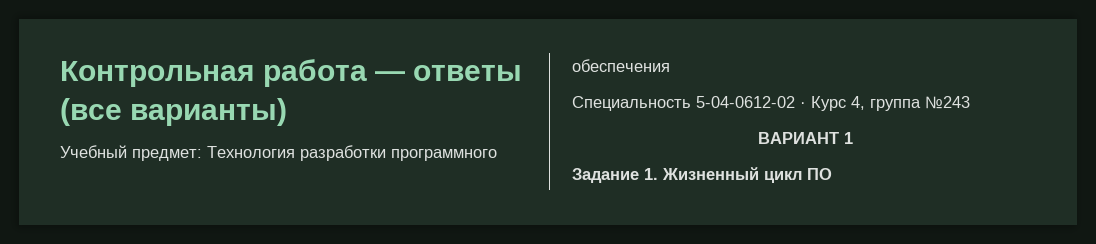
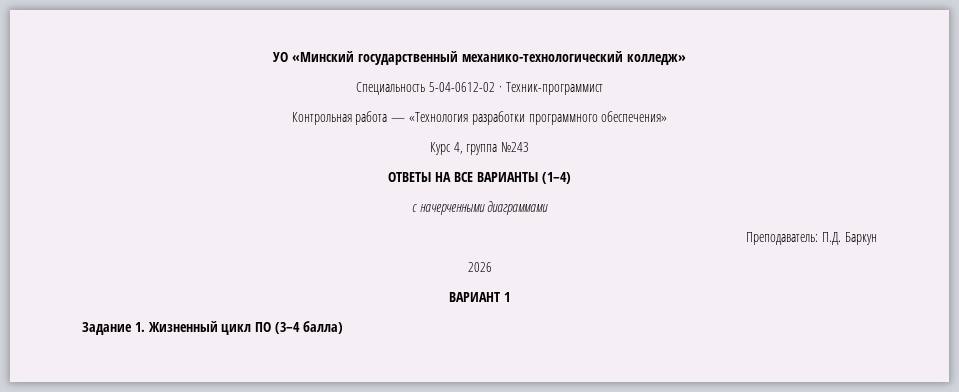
- Контрольная работа — ответы (все варианты)
- Учебный предмет: Технология разработки программного обеспечения
- Специальность 5-04-0612-02 · Курс 4, группа №243
+ УО «Минский государственный механико-технологический колледж»
+ Специальность 5-04-0612-02 · Техник-программист
+ Контрольная работа — «Технология разработки программного обеспечения»
+ Курс 4, группа №243
+ ОТВЕТЫ НА ВСЕ ВАРИАНТЫ (1–4)
+ с начерченными диаграммами
+ Преподаватель: П.Д. Баркун
+ 2026
- Задание 1. Жизненный цикл ПО
+ Задание 1. Жизненный цикл ПО (3–4 балла)

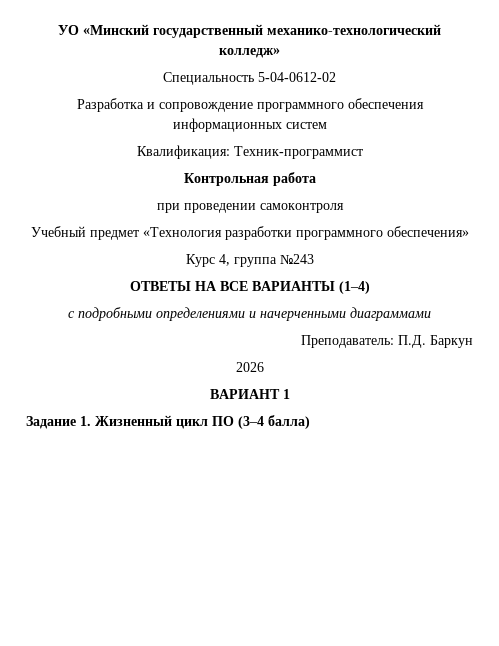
- Специальность 5-04-0612-02 · Техник-программист
- Контрольная работа — «Технология разработки программного обеспечения»
+ Специальность 5-04-0612-02
+ Разработка и сопровождение программного обеспечения информационных систем
+ Квалификация: Техник-программист
+ Контрольная работа
+ при проведении самоконтроля
+ Учебный предмет «Технология разработки программного обеспечения»
- с начерченными диаграммами
+ с подробными определениями и начерченными диаграммами

